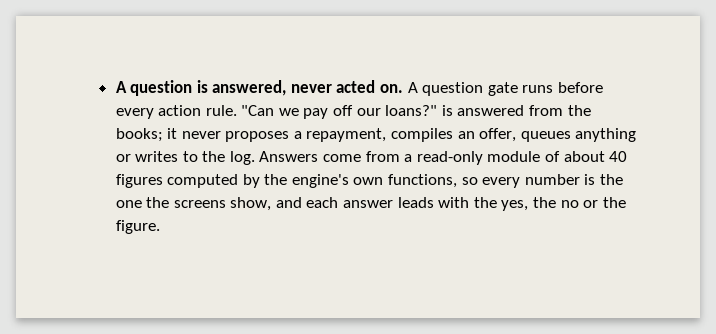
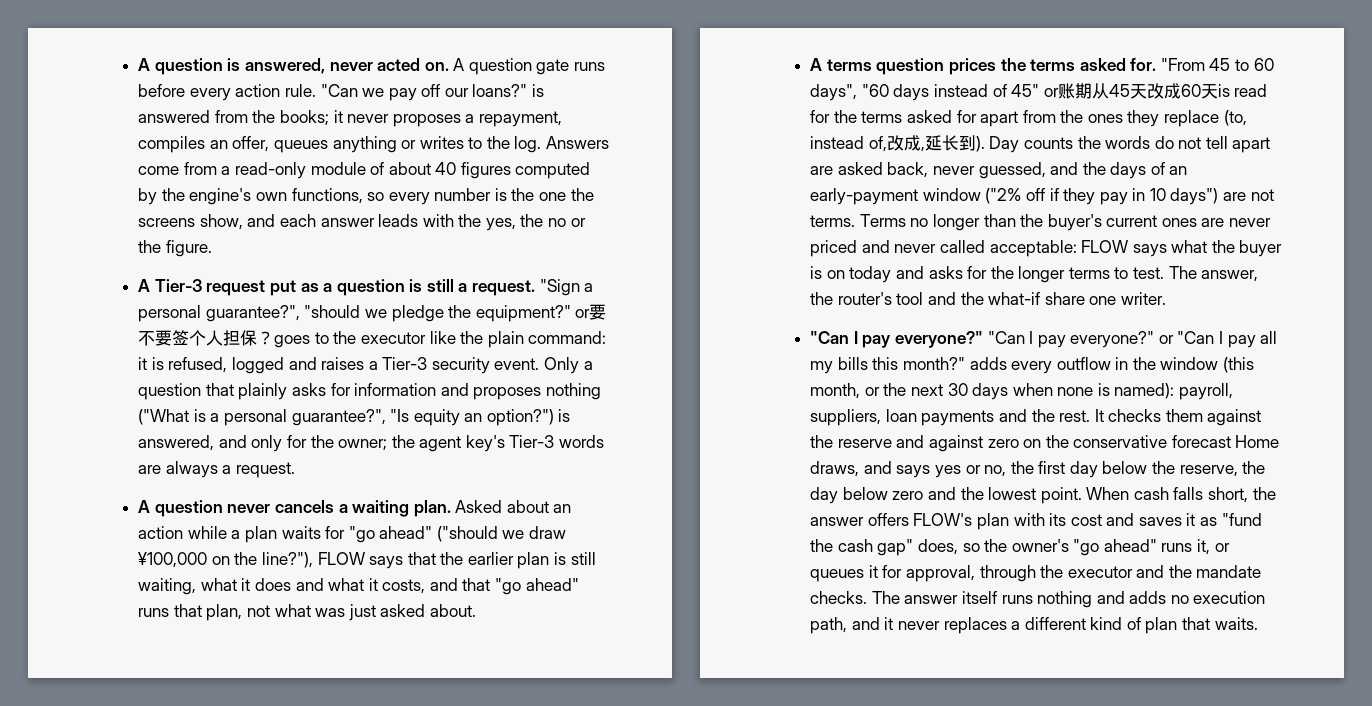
+ A Tier-3 request put as a question is still a request. "Sign a personal guarantee?", "should we pledge the equipment?" or要不要签个人担保？goes to the executor like the plain command: it is refused, logged and raises a Tier-3 security event. Only a question that plainly asks for information and proposes nothing ("What is a personal guarantee?", "Is equity an option?") is answered, and only for the owner; the agent key's Tier-3 words are always a request.
+ A question never cancels a waiting plan. Asked about an action while a plan waits for "go ahead" ("should we draw ¥100,000 on the line?"), FLOW says that the earlier plan is still waiting, what it does and what it costs, and that "go ahead" runs that plan, not what was just asked about.
+ A terms question prices the terms asked for. "From 45 to 60 days", "60 days instead of 45" or账期从45天改成60天is read for the terms asked for apart from the ones they replace (to, instead of,改成,延长到). Day counts the words do not tell apart are asked back, never guessed, and the days of an early-payment window ("2% off if they pay in 10 days") are not terms. Terms no longer than the buyer's current ones are never priced and never called acceptable: FLOW says what the buyer is on today and asks for the longer terms to test. The answer, the router's tool and the what-if share one writer.
+ "Can I pay everyone?" "Can I pay everyone?" or "Can I pay all my bills this month?" adds every outflow in the window (this month, or the next 30 days when none is named): payroll, suppliers, loan payments and the rest. It checks them against the reserve and against zero on the conservative forecast Home draws, and says yes or no, the first day below the reserve, the day below zero and the lowest point. When cash falls short, the answer offers FLOW's plan with its cost and saves it as "fund the cash gap" does, so the owner's "go ahead" runs it, or queues it for approval, through the executor and the mandate checks. The answer itself runs nothing and adds no execution path, and it never replaces a different kind of plan that waits.

